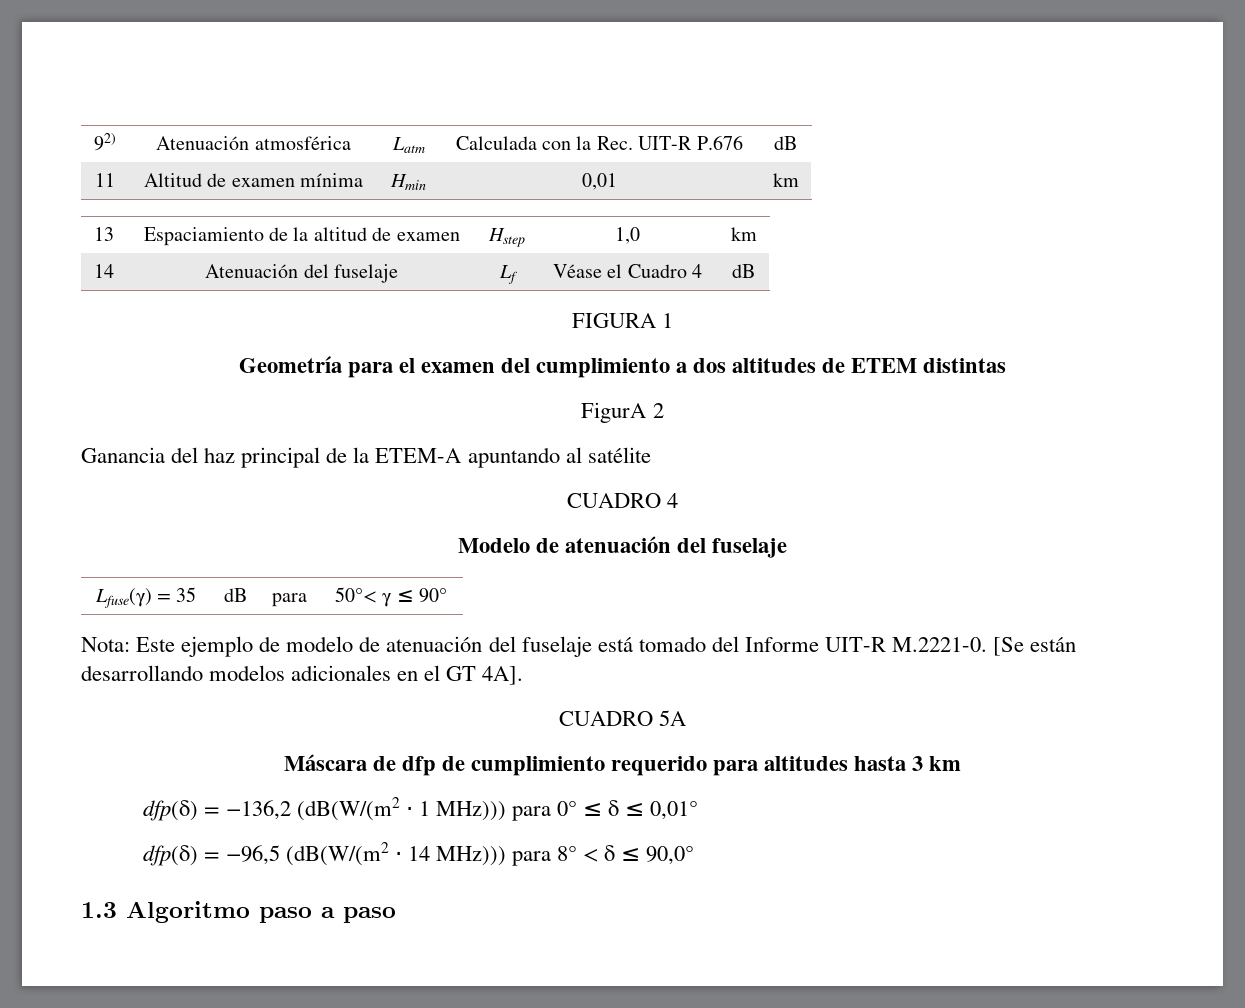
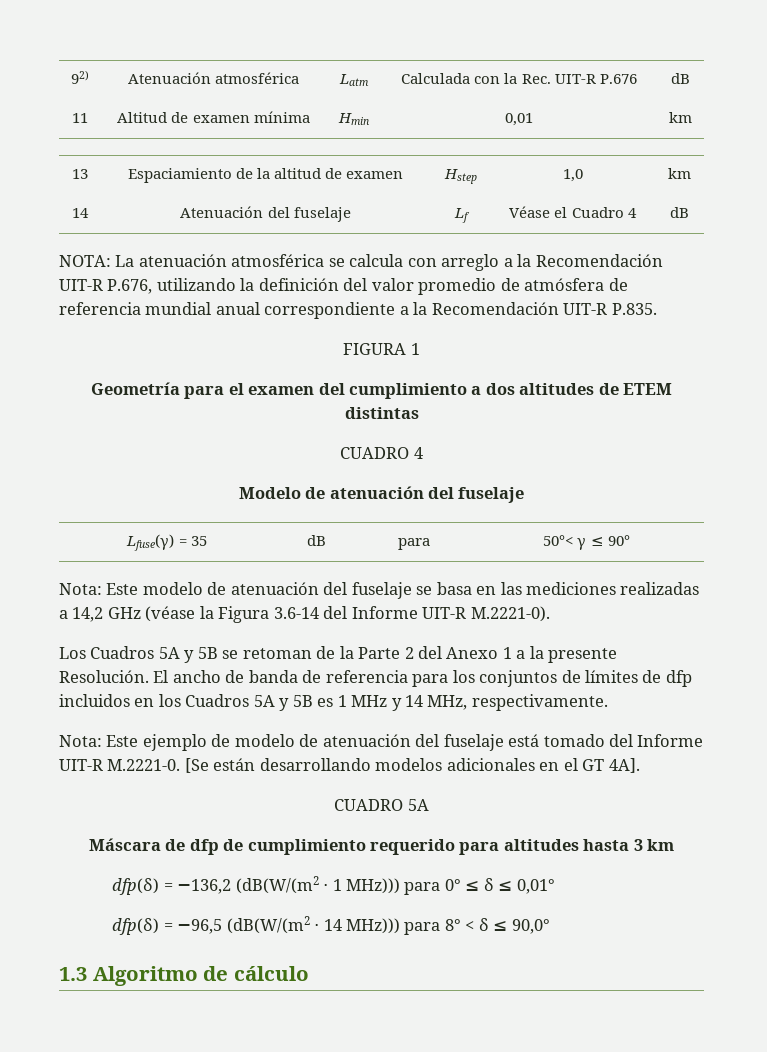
+ NOTA: La atenuación atmosférica se calcula con arreglo a la Recomendación UIT-R P.676, utilizando la definición del valor promedio de atmósfera de referencia mundial anual correspondiente a la Recomendación UIT-R P.835.
- FigurA 2
- Ganancia del haz principal de la ETEM-A apuntando al satélite
+ Nota: Este modelo de atenuación del fuselaje se basa en las mediciones realizadas a 14,2 GHz (véase la Figura 3.6-14 del Informe UIT-R M.2221-0).
+ Los Cuadros 5A y 5B se retoman de la Parte 2 del Anexo 1 a la presente Resolución. El ancho de banda de referencia para los conjuntos de límites de dfp incluidos en los Cuadros 5A y 5B es 1 MHz y 14 MHz, respectivamente.
- 1.3 Algoritmo paso a paso
+ 1.3 Algoritmo de cálculo

